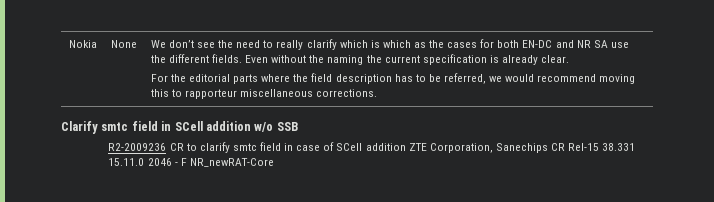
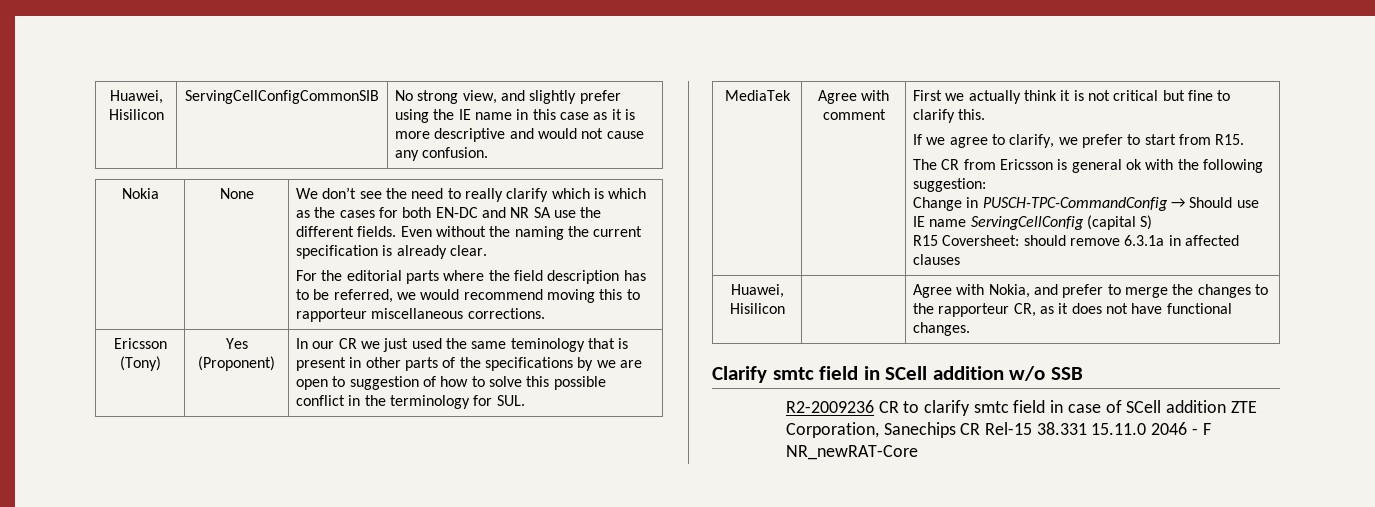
+ Huawei, Hisilicon | ServingCellConfigCommonSIB | No strong view, and slightly prefer using the IE name in this case as it is more descriptive and would not cause any confusion.
+ Ericsson (Tony) | Yes (Proponent) | In our CR we just used the same teminology that is present in other parts of the specifications by we are open to suggestion of how to solve this possible conflict in the terminology for SUL.
+ MediaTek | Agree with comment | First we actually think it is not critical but fine to clarify this.
+ If we agree to clarify, we prefer to start from R15.
+ The CR from Ericsson is general ok with the following suggestion:
+ Change in PUSCH-TPC-CommandConfig → Should use IE name ServingCellConfig (capital S)
+ R15 Coversheet: should remove 6.3.1a in affected clauses
+ Huawei, Hisilicon | | Agree with Nokia, and prefer to merge the changes to the rapporteur CR, as it does not have functional changes.

